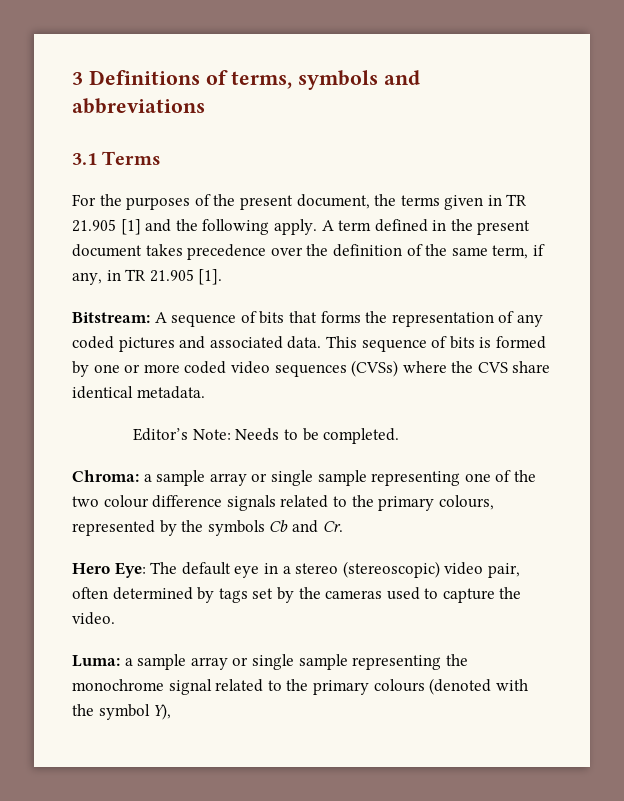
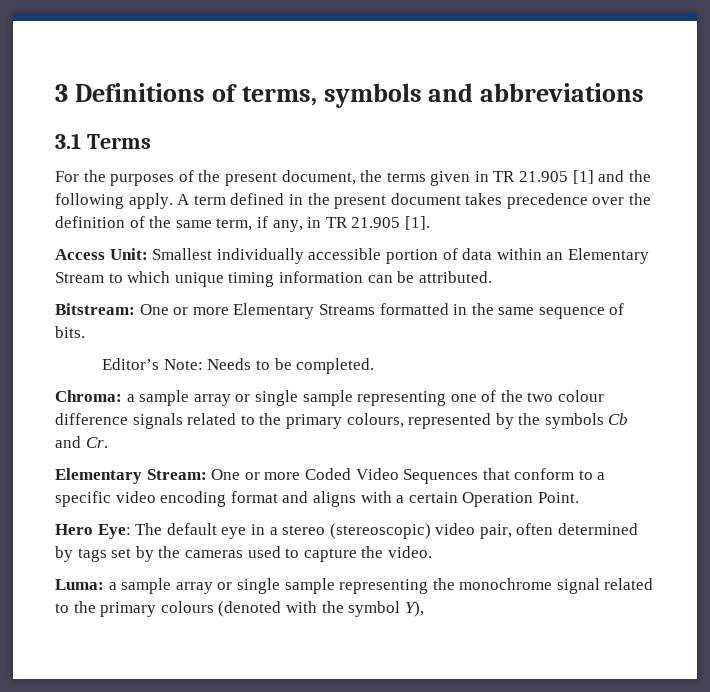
- Bitstream: A sequence of bits that forms the representation of any coded pictures and associated data. This sequence of bits is formed by one or more coded video sequences (CVSs) where the CVS share identical metadata.
+ Access Unit: Smallest individually accessible portion of data within an Elementary Stream to which unique timing information can be attributed.
+ Bitstream: One or more Elementary Streams formatted in the same sequence of bits.
+ Elementary Stream: One or more Coded Video Sequences that conform to a specific video encoding format and aligns with a certain Operation Point.

